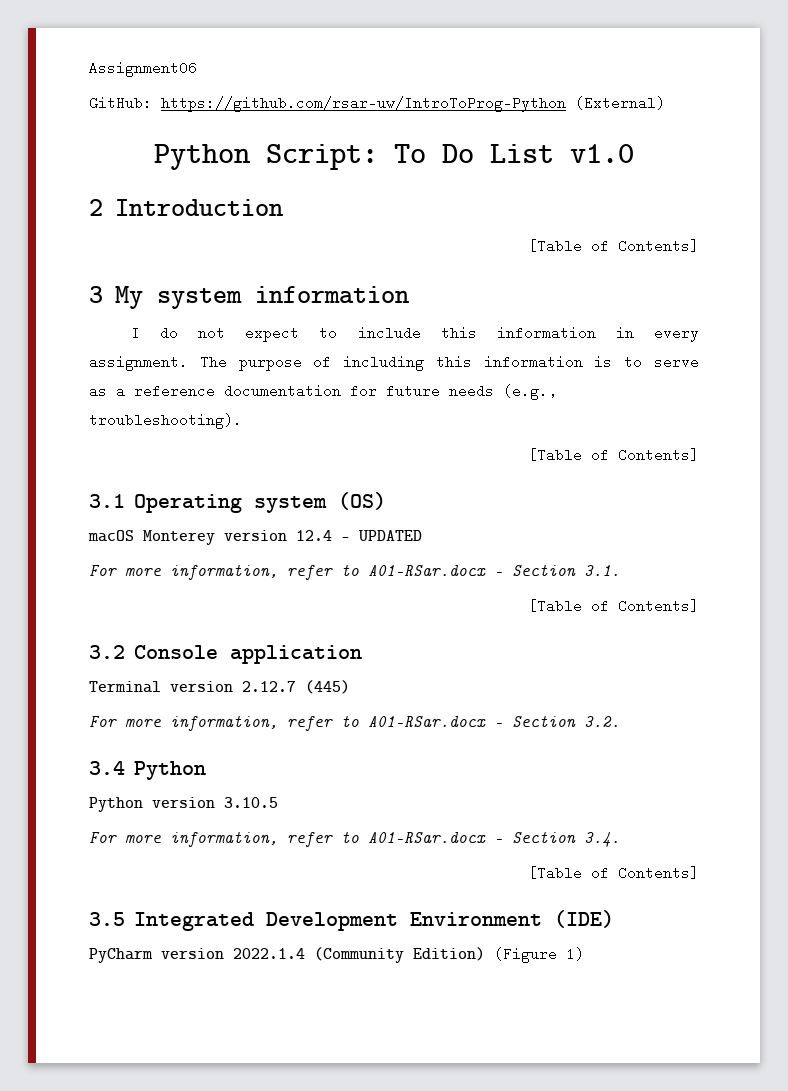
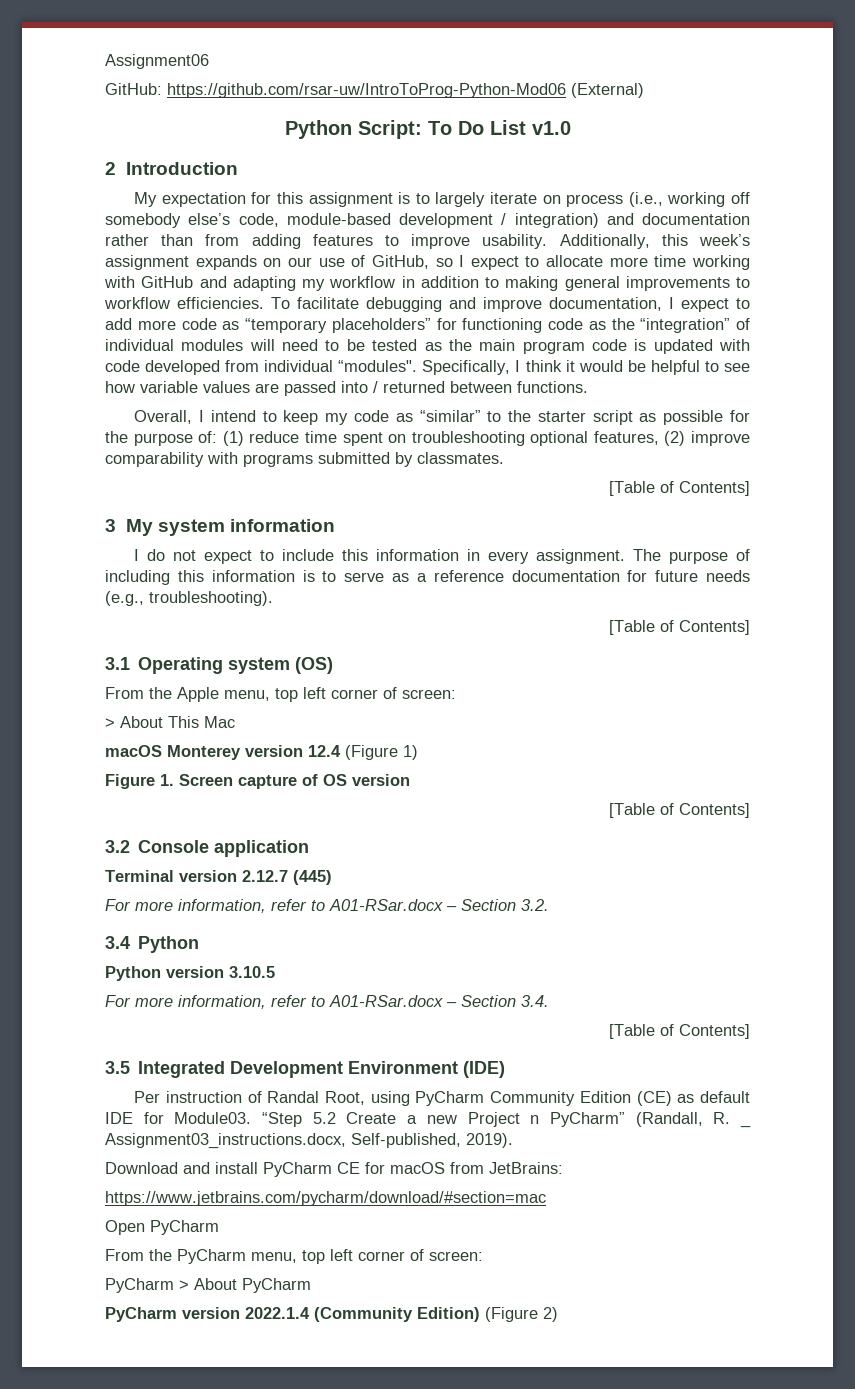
- GitHub: https://github.com/rsar-uw/IntroToProg-Python (External)
+ GitHub: https://github.com/rsar-uw/IntroToProg-Python-Mod06 (External)
+ My expectation for this assignment is to largely iterate on process (i.e., working off somebody else’s code, module-based development / integration) and documentation rather than from adding features to improve usability. Additionally, this week’s assignment expands on our use of GitHub, so I expect to allocate more time working with GitHub and adapting my workflow in addition to making general improvements to workflow efficiencies. To facilitate debugging and improve documentation, I expect to add more code as “temporary placeholders” for functioning code as the “integration” of individual modules will need to be tested as the main program code is updated with code developed from individual “modules". Specifically, I think it would be helpful to see how variable values are passed into / returned between functions.
+ Overall, I intend to keep my code as “similar” to the starter script as possible for the purpose of: (1) reduce time spent on troubleshooting optional features, (2) improve comparability with programs submitted by classmates.
- macOS Monterey version 12.4 - UPDATED
- For more information, refer to A01-RSar.docx – Section 3.1.
+ From the Apple menu, top left corner of screen:
+ > About This Mac
+ macOS Monterey version 12.4 (Figure 1)
+ Figure 1. Screen capture of OS version
+ Per instruction of Randal Root, using PyCharm Community Edition (CE) as default IDE for Module03. “Step 5.2 Create a new Project n PyCharm” (Randall, R. _ Assignment03_instructions.docx, Self-published, 2019).
+ Download and install PyCharm CE for macOS from JetBrains:
+ https://www.jetbrains.com/pycharm/download/#section=mac
+ Open PyCharm
+ From the PyCharm menu, top left corner of screen:
+ PyCharm > About PyCharm
- PyCharm version 2022.1.4 (Community Edition) (Figure 1)
+ PyCharm version 2022.1.4 (Community Edition) (Figure 2)

